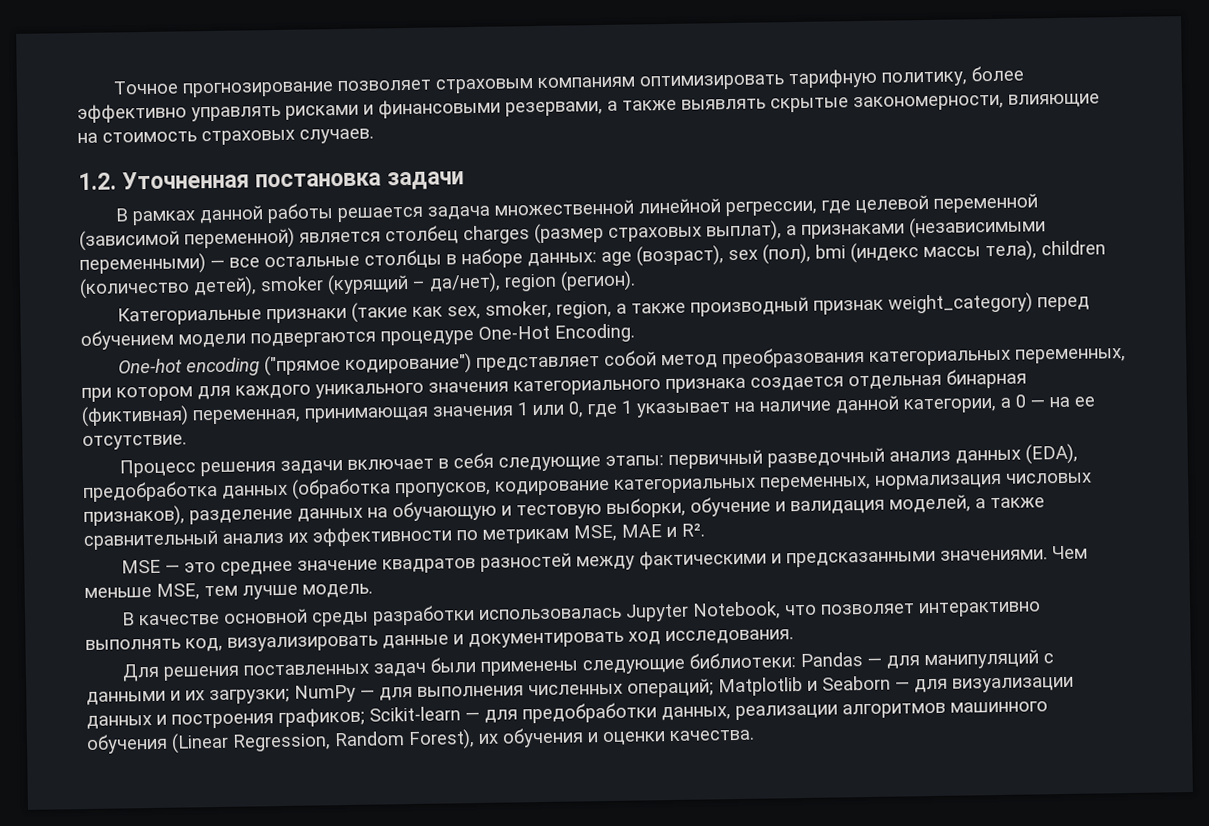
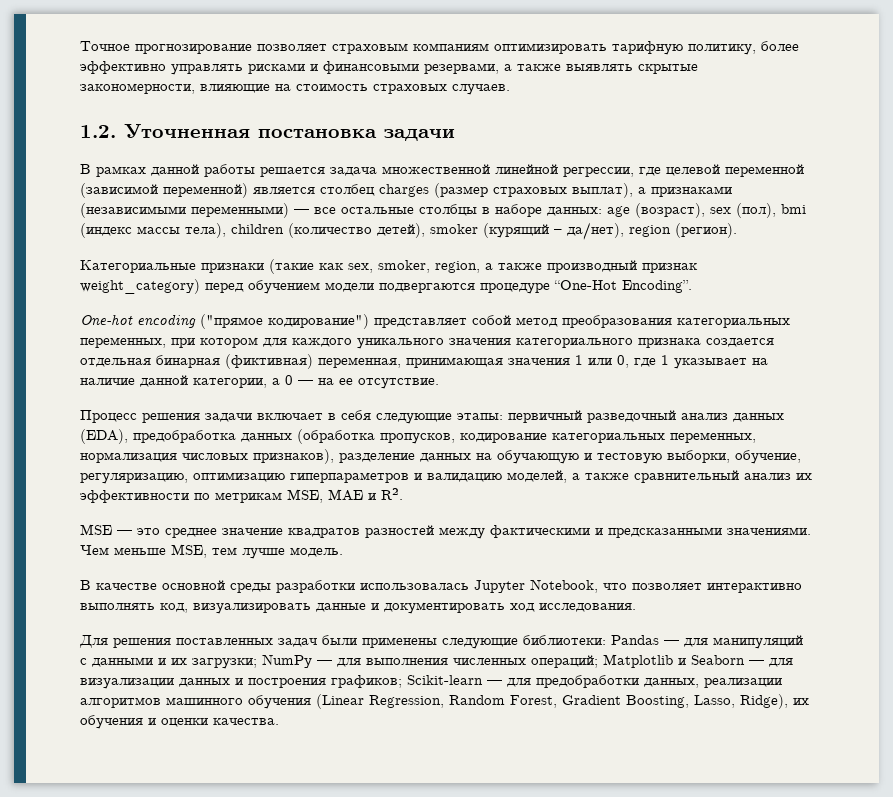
- Категориальные признаки (такие как sex, smoker, region, а также производный признак weight_category) перед обучением модели подвергаются процедуре One-Hot Encoding.
+ Категориальные признаки (такие как sex, smoker, region, а также производный признак weight_category) перед обучением модели подвергаются процедуре “One-Hot Encoding”.
- Процесс решения задачи включает в себя следующие этапы: первичный разведочный анализ данных (EDA), предобработка данных (обработка пропусков, кодирование категориальных переменных, нормализация числовых признаков), разделение данных на обучающую и тестовую выборки, обучение и валидация моделей, а также сравнительный анализ их эффективности по метрикам MSE, MAE и R².
+ Процесс решения задачи включает в себя следующие этапы: первичный разведочный анализ данных (EDA), предобработка данных (обработка пропусков, кодирование категориальных переменных, нормализация числовых признаков), разделение данных на обучающую и тестовую выборки, обучение, регуляризацию, оптимизацию гиперпараметров и валидацию моделей, а также сравнительный анализ их эффективности по метрикам MSE, MAE и R².
- Для решения поставленных задач были применены следующие библиотеки: Pandas — для манипуляций с данными и их загрузки; NumPy — для выполнения численных операций; Matplotlib и Seaborn — для визуализации данных и построения графиков; Scikit-learn — для предобработки данных, реализации алгоритмов машинного обучения (Linear Regression, Random Forest), их обучения и оценки качества.
+ Для решения поставленных задач были применены следующие библиотеки: Pandas — для манипуляций с данными и их загрузки; NumPy — для выполнения численных операций; Matplotlib и Seaborn — для визуализации данных и построения графиков; Scikit-learn — для предобработки данных, реализации алгоритмов машинного обучения (Linear Regression, Random Forest, Gradient Boosting, Lasso, Ridge), их обучения и оценки качества.

